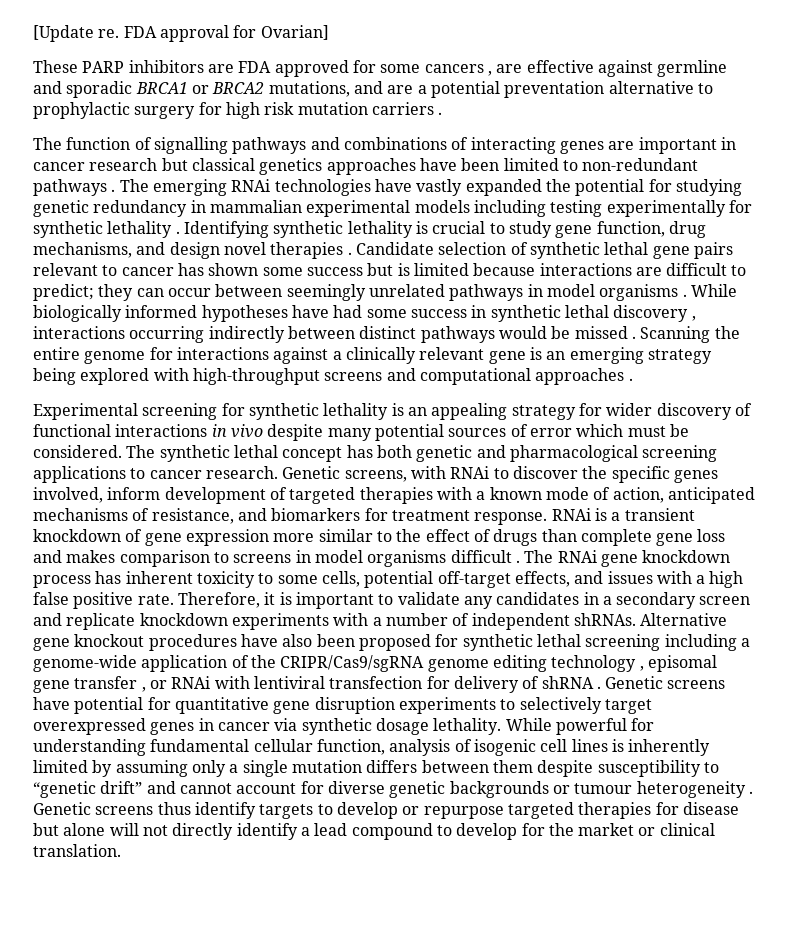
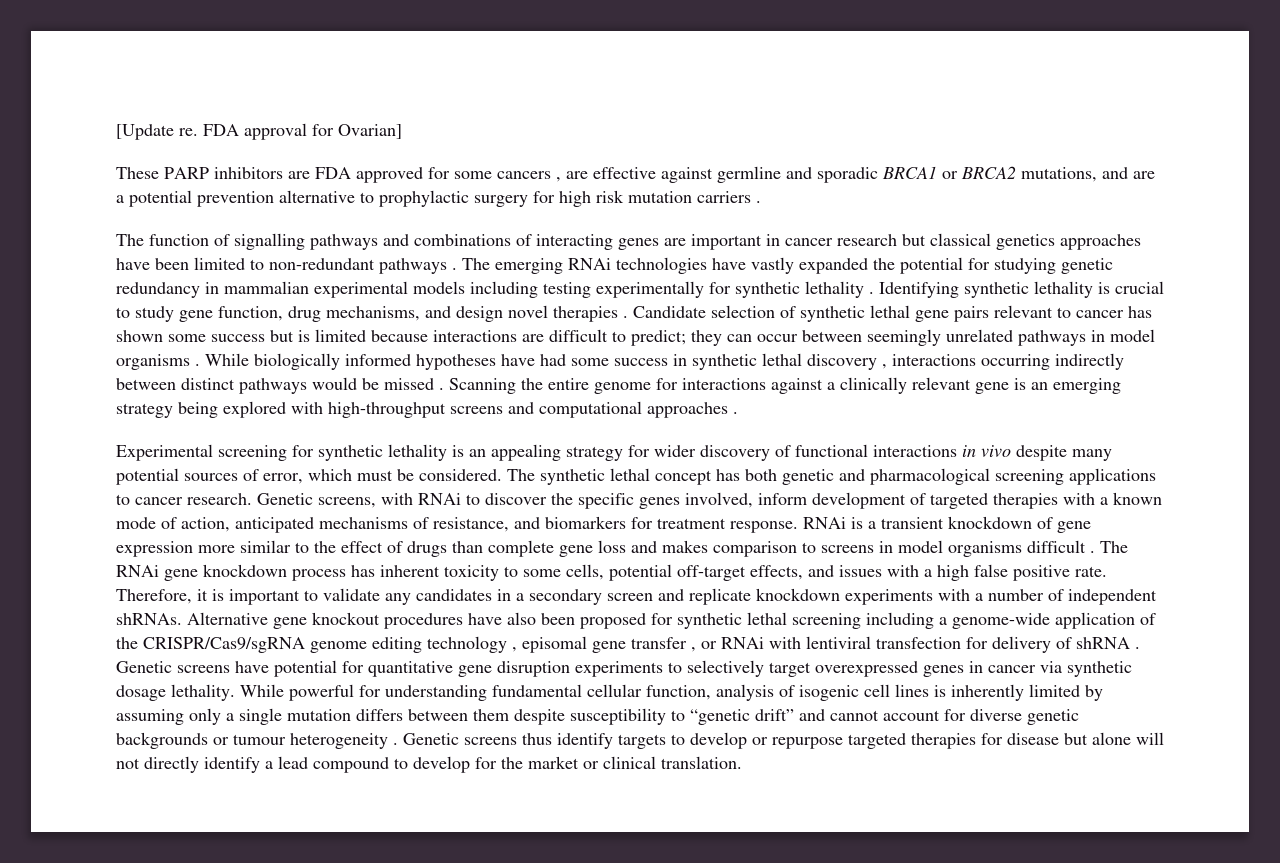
- These PARP inhibitors are FDA approved for some cancers , are effective against germline and sporadic BRCA1 or BRCA2 mutations, and are a potential preventation alternative to prophylactic surgery for high risk mutation carriers .
+ These PARP inhibitors are FDA approved for some cancers , are effective against germline and sporadic BRCA1 or BRCA2 mutations, and are a potential prevention alternative to prophylactic surgery for high risk mutation carriers .
- Experimental screening for synthetic lethality is an appealing strategy for wider discovery of functional interactions in vivo despite many potential sources of error which must be considered.
+ Experimental screening for synthetic lethality is an appealing strategy for wider discovery of functional interactions in vivo despite many potential sources of error, which must be considered.
- Alternative gene knockout procedures have also been proposed for synthetic lethal screening including a genome-wide application of the CRIPR/Cas9/sgRNA genome editing technology , episomal gene transfer , or RNAi with lentiviral transfection for delivery of shRNA .
+ Alternative gene knockout procedures have also been proposed for synthetic lethal screening including a genome-wide application of the CRISPR/Cas9/sgRNA genome editing technology , episomal gene transfer , or RNAi with lentiviral transfection for delivery of shRNA .

